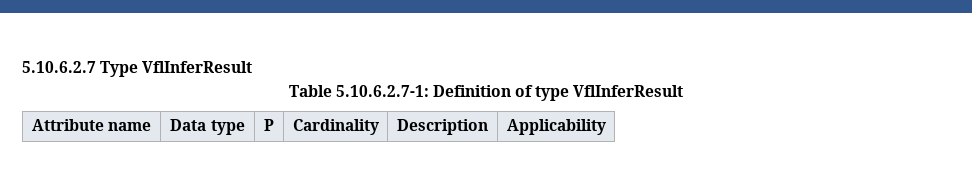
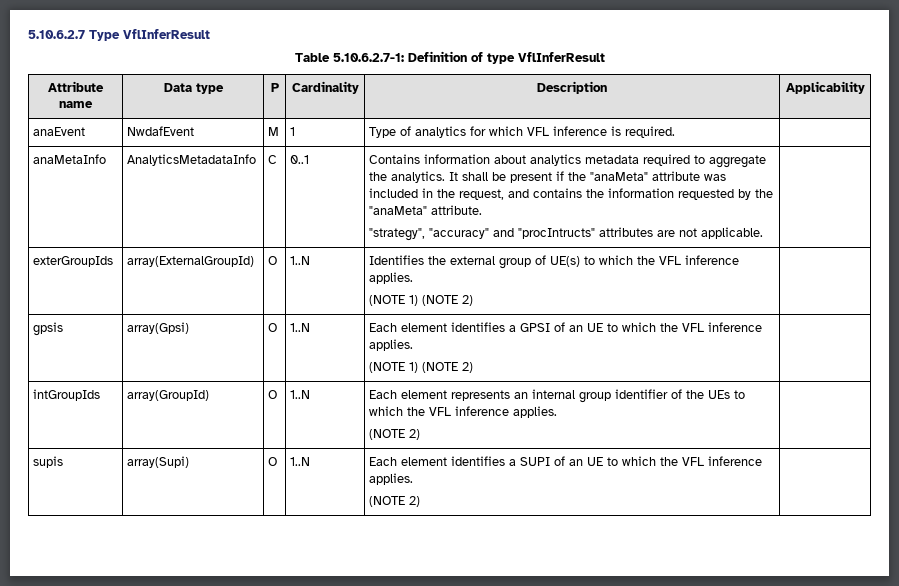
+ anaEvent | NwdafEvent | M | 1 | Type of analytics for which VFL inference is required. |
+ anaMetaInfo | AnalyticsMetadataInfo | C | 0..1 | Contains information about analytics metadata required to aggregate the analytics. It shall be present if the "anaMeta" attribute was included in the request, and contains the information requested by the "anaMeta" attribute.
+ "strategy", "accuracy" and "procIntructs" attributes are not applicable. |
+ exterGroupIds | array(ExternalGroupId) | O | 1..N | Identifies the external group of UE(s) to which the VFL inference applies.
+ (NOTE 1) (NOTE 2) |
+ gpsis | array(Gpsi) | O | 1..N | Each element identifies a GPSI of an UE to which the VFL inference applies.
+ (NOTE 1) (NOTE 2) |
+ intGroupIds | array(GroupId) | O | 1..N | Each element represents an internal group identifier of the UEs to which the VFL inference applies.
+ (NOTE 2) |
+ supis | array(Supi) | O | 1..N | Each element identifies a SUPI of an UE to which the VFL inference applies.
+ (NOTE 2) |

